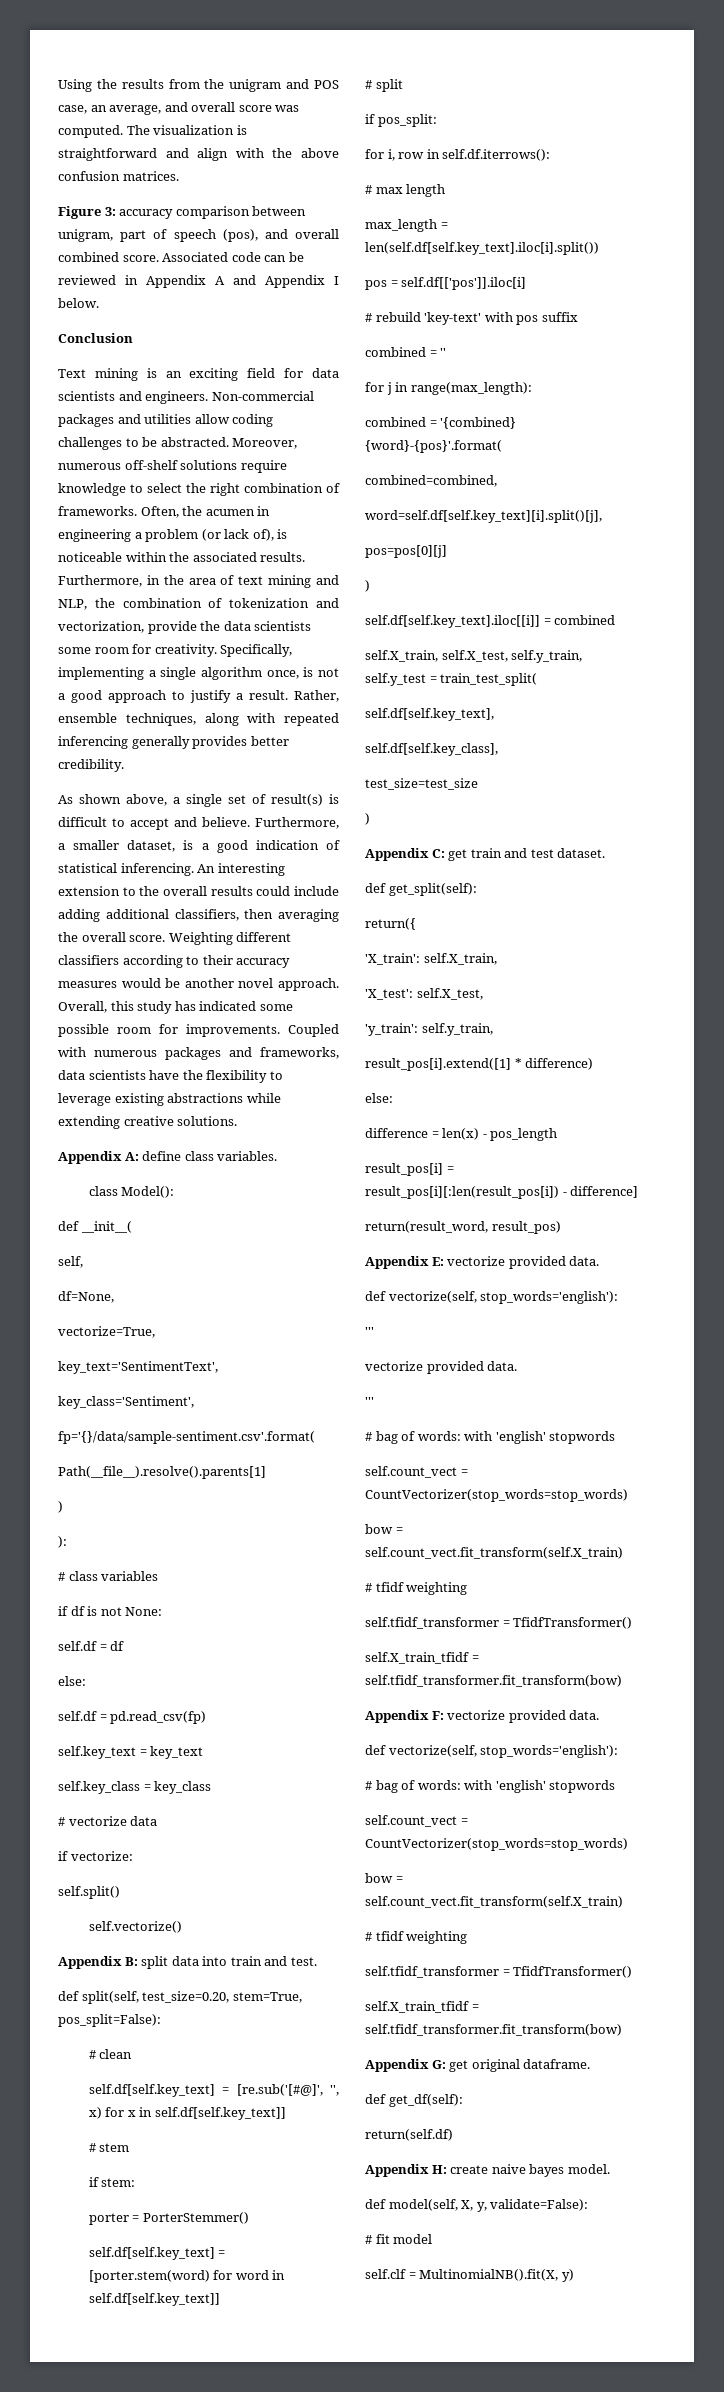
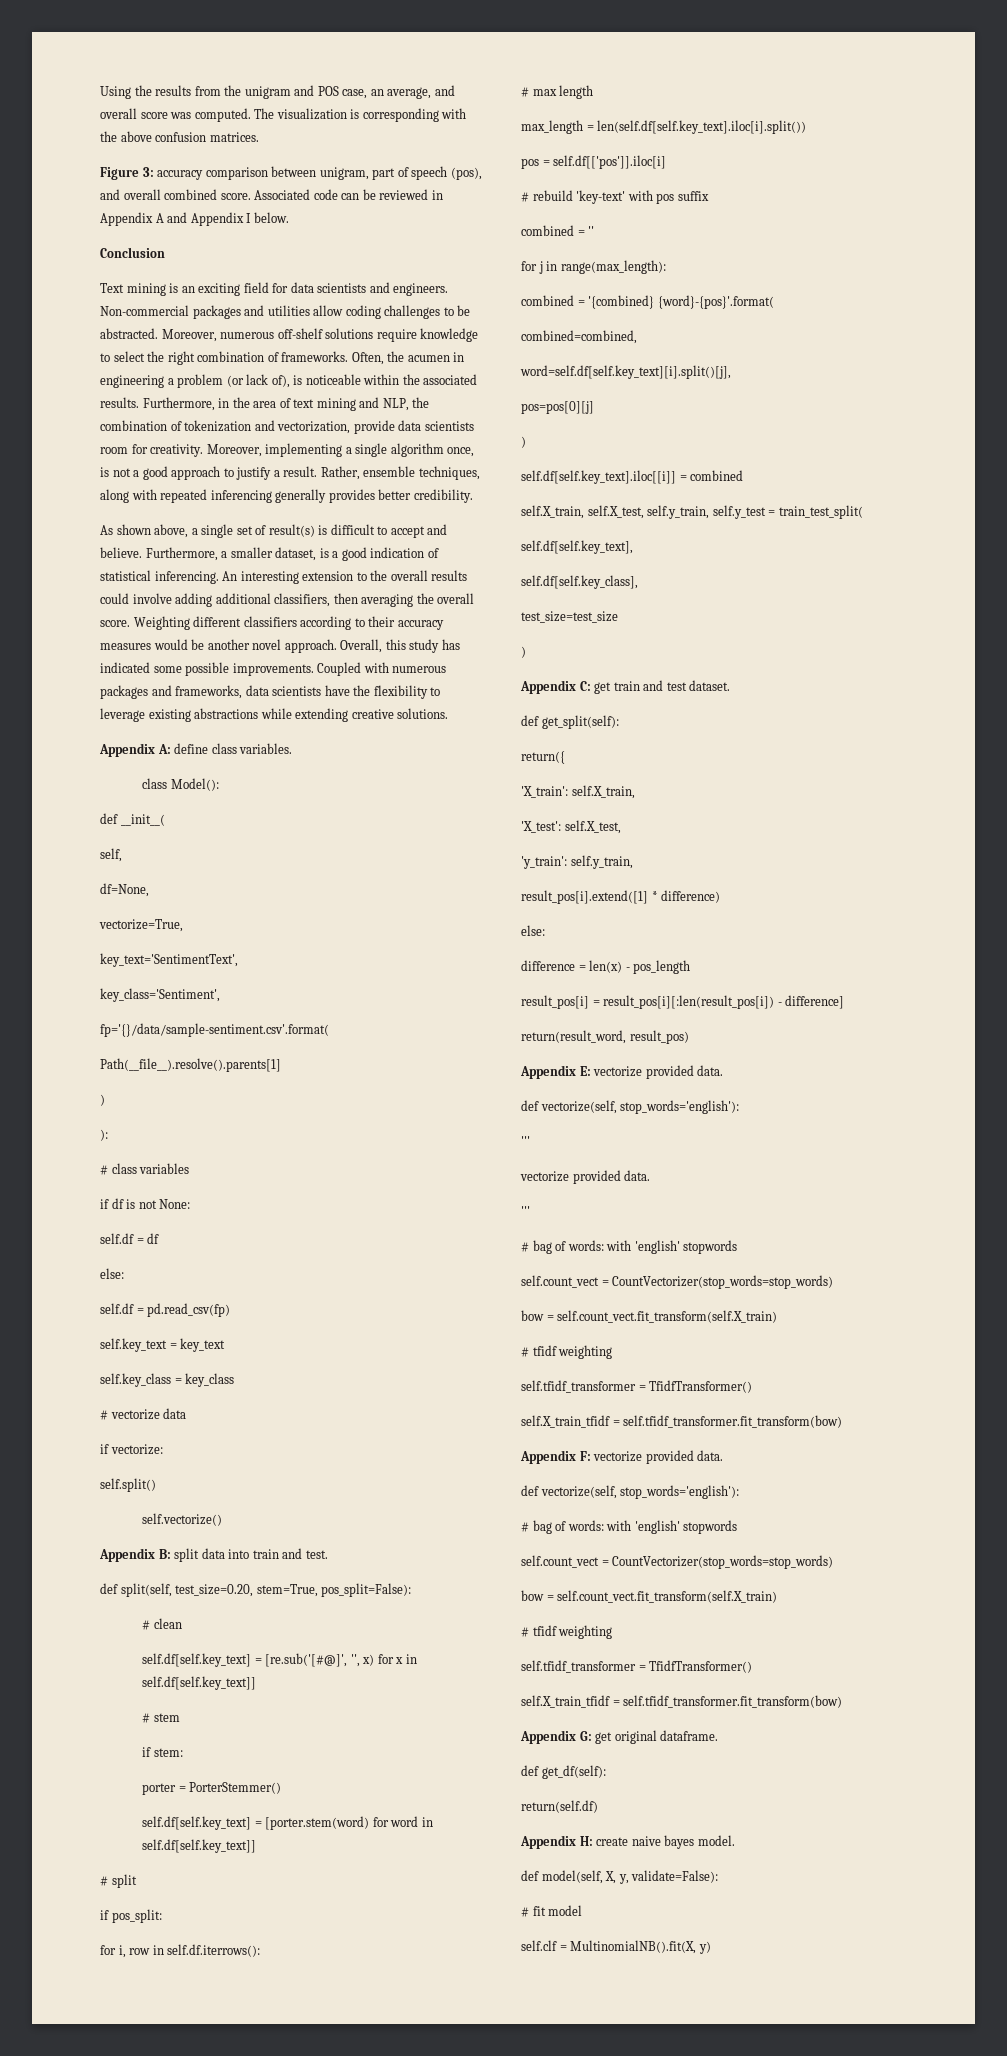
- The visualization is straightforward and align with the above confusion matrices.
+ The visualization is corresponding with the above confusion matrices.
- Furthermore, in the area of text mining and NLP, the combination of tokenization and vectorization, provide the data scientists some room for creativity.
+ Furthermore, in the area of text mining and NLP, the combination of tokenization and vectorization, provide data scientists room for creativity.
- Specifically, implementing a single algorithm once, is not a good approach to justify a result.
+ Moreover, implementing a single algorithm once, is not a good approach to justify a result.
- An interesting extension to the overall results could include adding additional classifiers, then averaging the overall score.
+ An interesting extension to the overall results could involve adding additional classifiers, then averaging the overall score.
- Overall, this study has indicated some possible room for improvements.
+ Overall, this study has indicated some possible improvements.

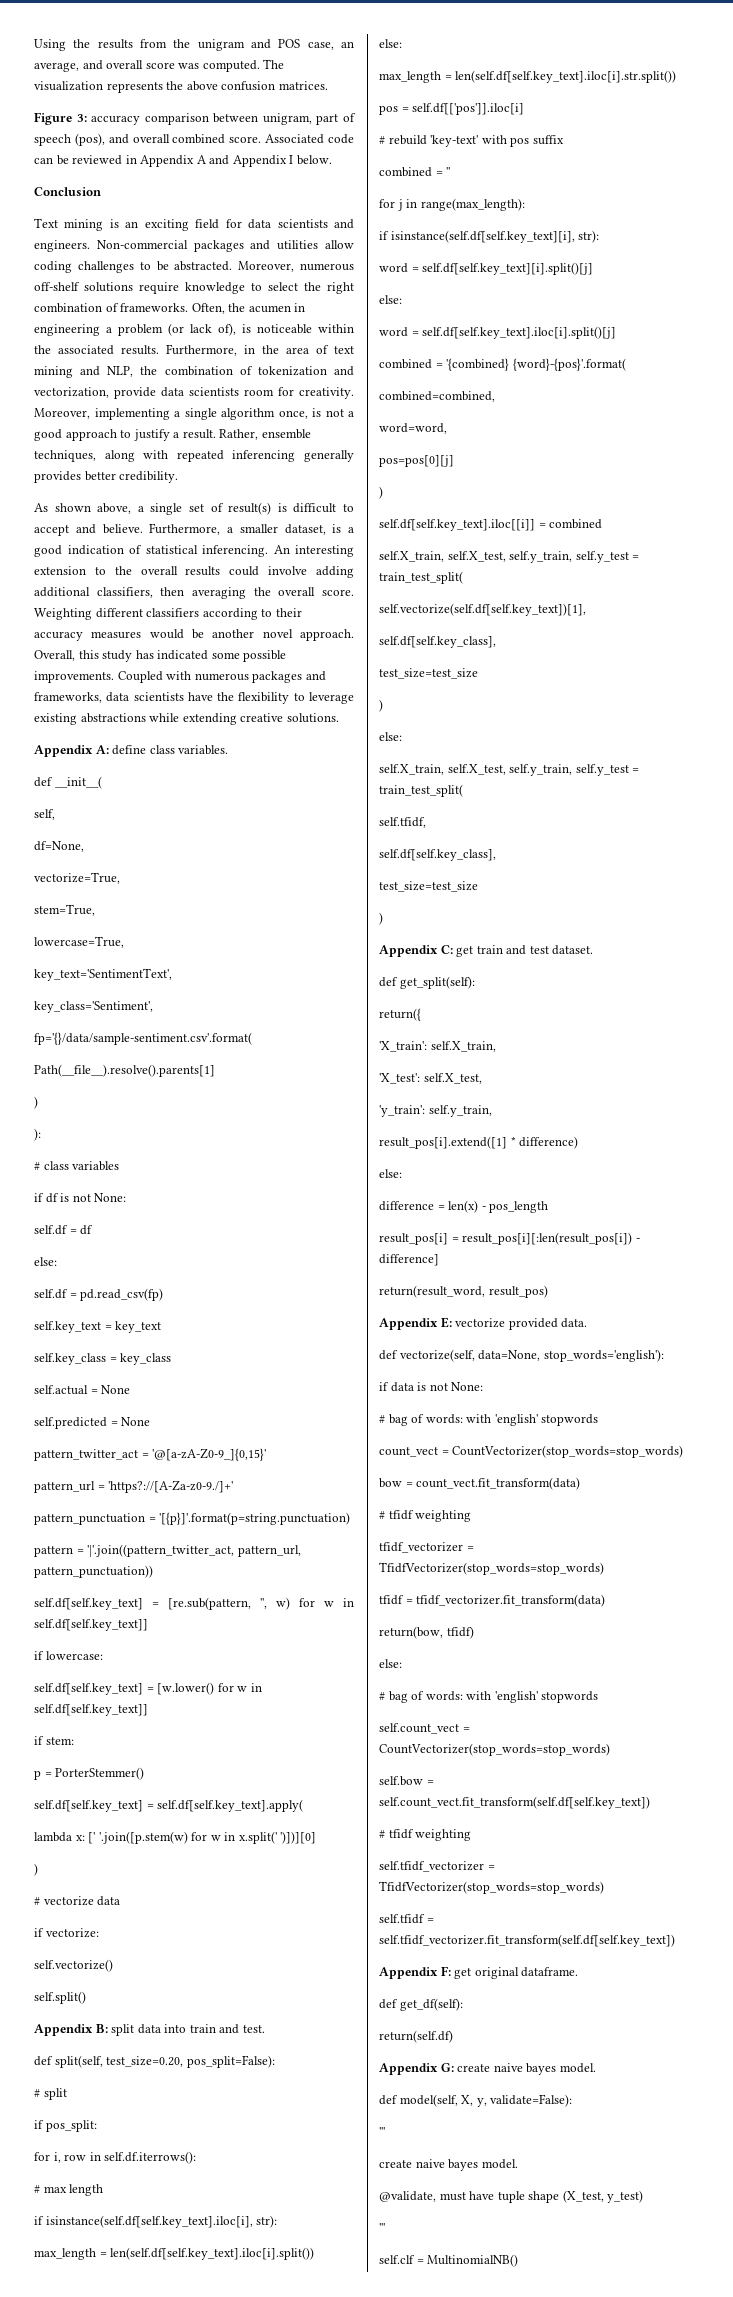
- The visualization is corresponding with the above confusion matrices.
+ The visualization represents the above confusion matrices.
- class Model():
+ stem=True,
+ lowercase=True,
+ self.actual = None
+ self.predicted = None
+ pattern_twitter_act = '@[a-zA-Z0-9_]{0,15}'
+ pattern_url = 'https?://[A-Za-z0-9./]+'
+ pattern_punctuation = '[{p}]'.format(p=string.punctuation)
+ pattern = '|'.join((pattern_twitter_act, pattern_url, pattern_punctuation))
+ self.df[self.key_text] = [re.sub(pattern, '', w) for w in self.df[self.key_text]]
+ if lowercase:
+ self.df[self.key_text] = [w.lower() for w in self.df[self.key_text]]
+ if stem:
+ p = PorterStemmer()
+ self.df[self.key_text] = self.df[self.key_text].apply(
+ lambda x: [' '.join([p.stem(w) for w in x.split(' ')])][0]
+ )
+ self.vectorize()
- self.vectorize()
- def split(self, test_size=0.20, stem=True, pos_split=False):
+ def split(self, test_size=0.20, pos_split=False):
- # clean
- self.df[self.key_text] = [re.sub('[#@]', '', x) for x in self.df[self.key_text]]
- # stem
- if stem:
- porter = PorterStemmer()
- self.df[self.key_text] = [porter.stem(word) for word in self.df[self.key_text]]
+ if isinstance(self.df[self.key_text].iloc[i], str):
  max_length = len(self.df[self.key_text].iloc[i].split())
+ else:
+ max_length = len(self.df[self.key_text].iloc[i].str.split())
+ if isinstance(self.df[self.key_text][i], str):
+ word = self.df[self.key_text][i].split()[j]
+ else:
+ word = self.df[self.key_text].iloc[i].split()[j]
- word=self.df[self.key_text][i].split()[j],
+ word=word,
- self.df[self.key_text],
+ self.vectorize(self.df[self.key_text])[1],
+ self.df[self.key_class],
+ test_size=test_size
+ )
+ else:
+ self.X_train, self.X_test, self.y_train, self.y_test = train_test_split(
+ self.tfidf,
  Appendix E: vectorize provided data.
- def vectorize(self, stop_words='english'):
- '''
- vectorize provided data.
- '''
+ def vectorize(self, data=None, stop_words='english'):
+ if data is not None:
+ # bag of words: with 'english' stopwords
+ count_vect = CountVectorizer(stop_words=stop_words)
+ bow = count_vect.fit_transform(data)
+ # tfidf weighting
+ tfidf_vectorizer = TfidfVectorizer(stop_words=stop_words)
+ tfidf = tfidf_vectorizer.fit_transform(data)
+ return(bow, tfidf)
+ else:
  # bag of words: with 'english' stopwords
  self.count_vect = CountVectorizer(stop_words=stop_words)
- bow = self.count_vect.fit_transform(self.X_train)
+ self.bow = self.count_vect.fit_transform(self.df[self.key_text])
  # tfidf weighting
- self.tfidf_transformer = TfidfTransformer()
- self.X_train_tfidf = self.tfidf_transformer.fit_transform(bow)
- Appendix F: vectorize provided data.
- def vectorize(self, stop_words='english'):
- # bag of words: with 'english' stopwords
- self.count_vect = CountVectorizer(stop_words=stop_words)
- bow = self.count_vect.fit_transform(self.X_train)
- # tfidf weighting
- self.tfidf_transformer = TfidfTransformer()
- self.X_train_tfidf = self.tfidf_transformer.fit_transform(bow)
- Appendix G: get original dataframe.
+ self.tfidf_vectorizer = TfidfVectorizer(stop_words=stop_words)
+ self.tfidf = self.tfidf_vectorizer.fit_transform(self.df[self.key_text])
+ Appendix F: get original dataframe.
- Appendix H: create naive bayes model.
+ Appendix G: create naive bayes model.
  def model(self, X, y, validate=False):
- # fit model
+ '''
+ create naive bayes model.
+ @validate, must have tuple shape (X_test, y_test)
+ '''
- self.clf = MultinomialNB().fit(X, y)
+ self.clf = MultinomialNB()

